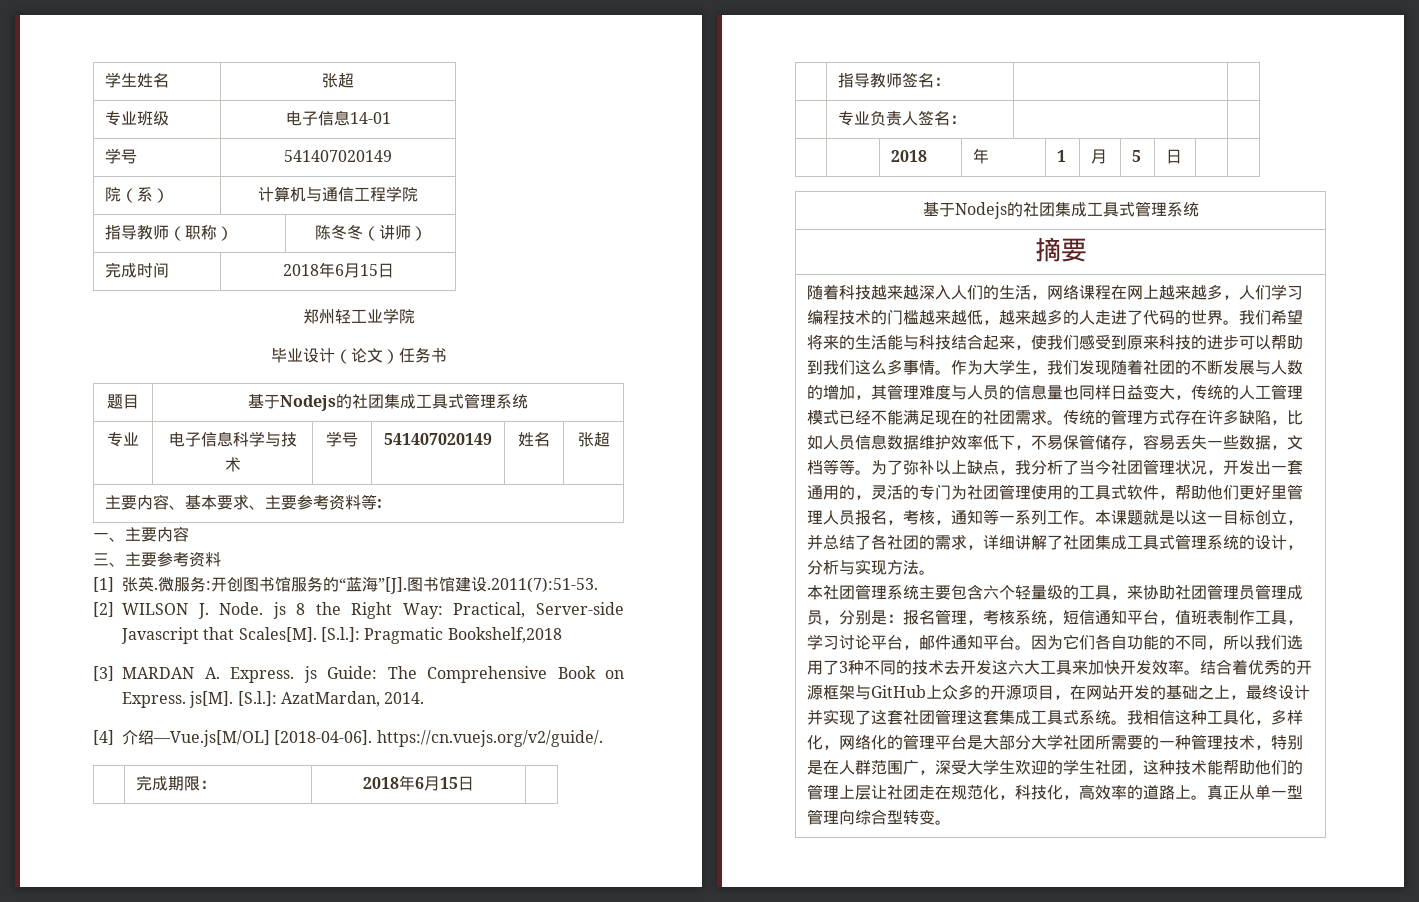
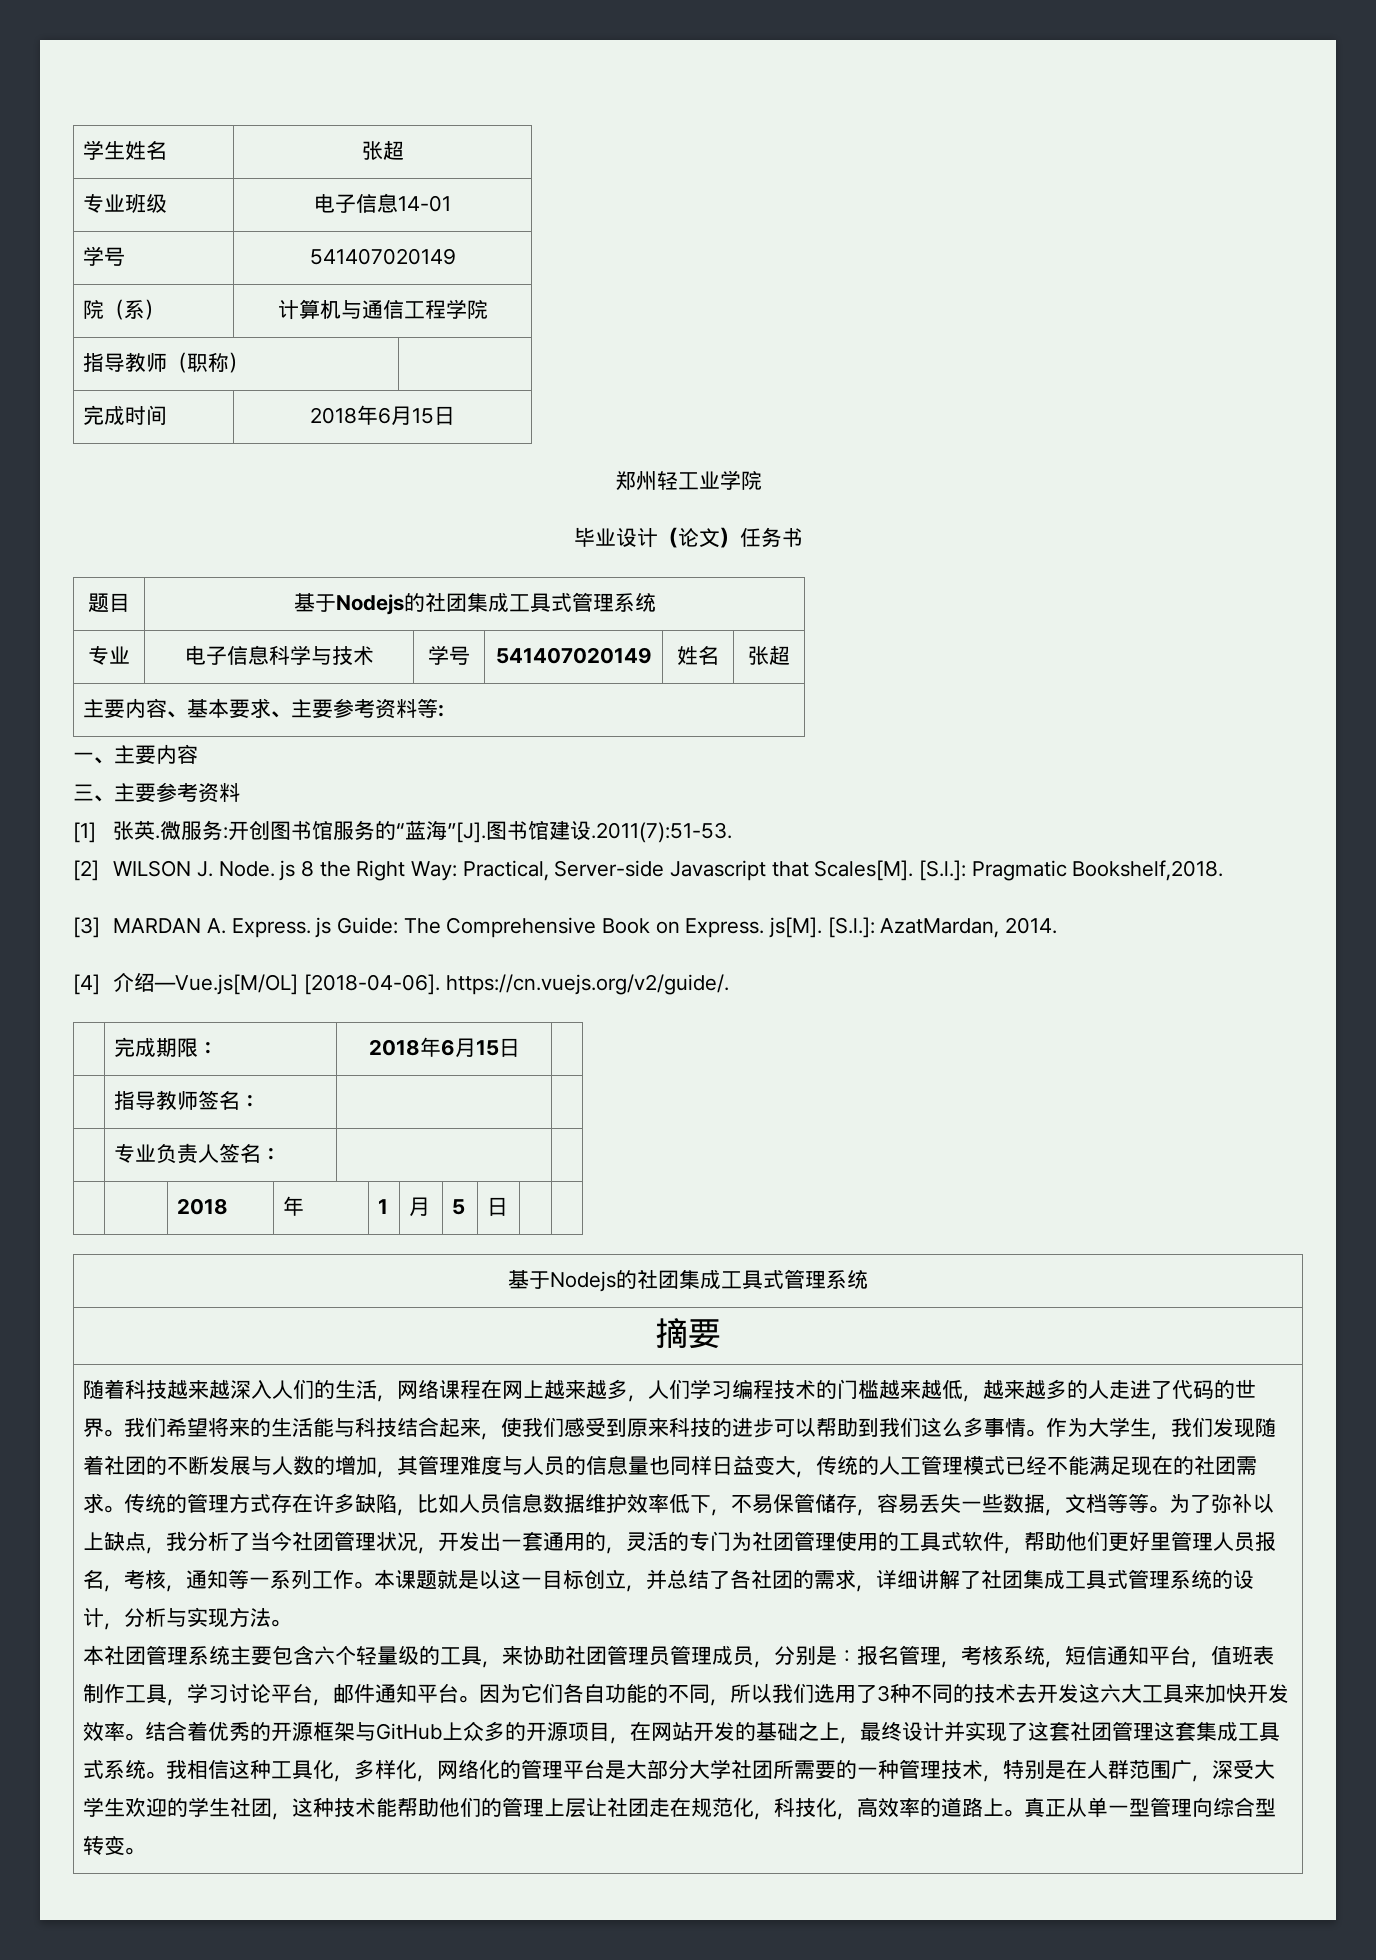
- 指导教师（职称） | 陈冬冬（讲师）
+ 指导教师（职称） |
- [S.l.]: Pragmatic Bookshelf,2018
+ [S.l.]: Pragmatic Bookshelf,2018.

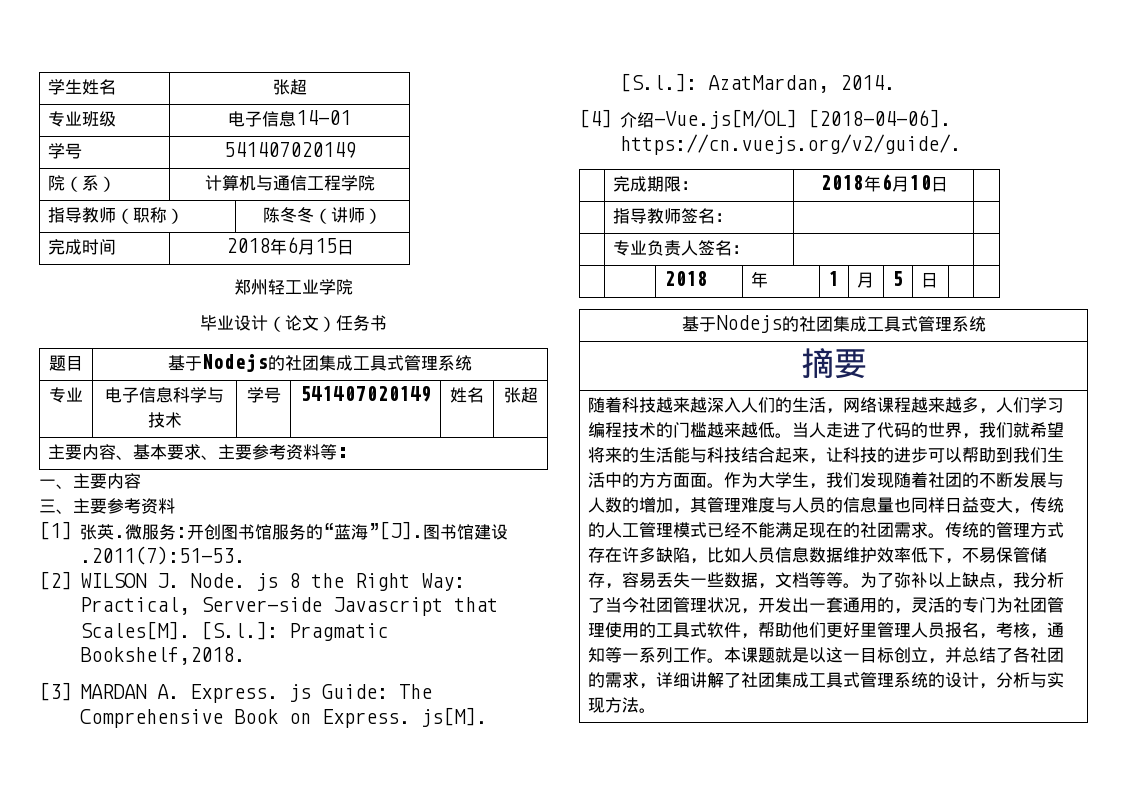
- 指导教师（职称） |
+ 指导教师（职称） | 陈冬冬（讲师）
- | 完成期限： | 2018年6月15日 |
+ | 完成期限： | 2018年6月10日 |
- 随着科技越来越深入人们的生活，网络课程在网上越来越多，人们学习编程技术的门槛越来越低，越来越多的人走进了代码的世界。我们希望将来的生活能与科技结合起来，使我们感受到原来科技的进步可以帮助到我们这么多事情。
+ 随着科技越来越深入人们的生活，网络课程越来越多，人们学习编程技术的门槛越来越低。当人走进了代码的世界，我们就希望将来的生活能与科技结合起来，让科技的进步可以帮助到我们生活中的方方面面。
- 本社团管理系统主要包含六个轻量级的工具，来协助社团管理员管理成员，分别是：报名管理，考核系统，短信通知平台，值班表制作工具，学习讨论平台，邮件通知平台。因为它们各自功能的不同，所以我们选用了3种不同的技术去开发这六大工具来加快开发效率。结合着优秀的开源框架与GitHub上众多的开源项目，在网站开发的基础之上，最终设计并实现了这套社团管理这套集成工具式系统。我相信这种工具化，多样化，网络化的管理平台是大部分大学社团所需要的一种管理技术，特别是在人群范围广，深受大学生欢迎的学生社团，这种技术能帮助他们的管理上层让社团走在规范化，科技化，高效率的道路上。真正从单一型管理向综合型转变。

